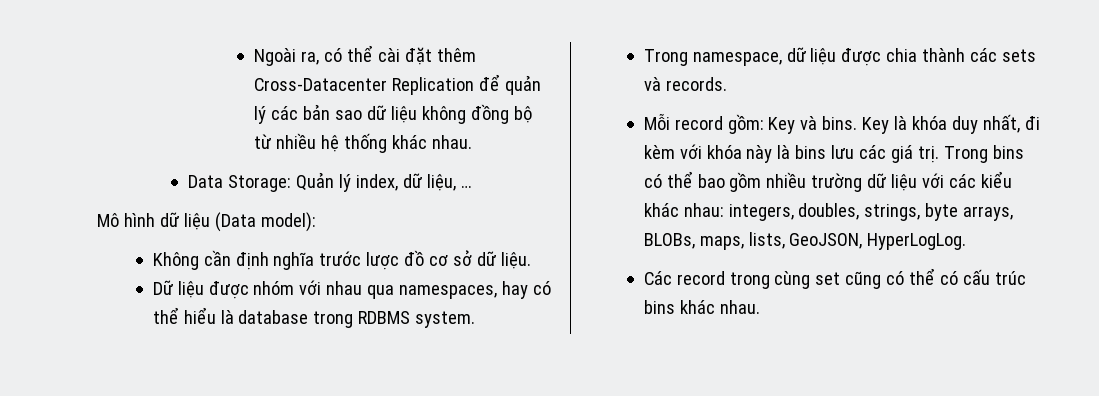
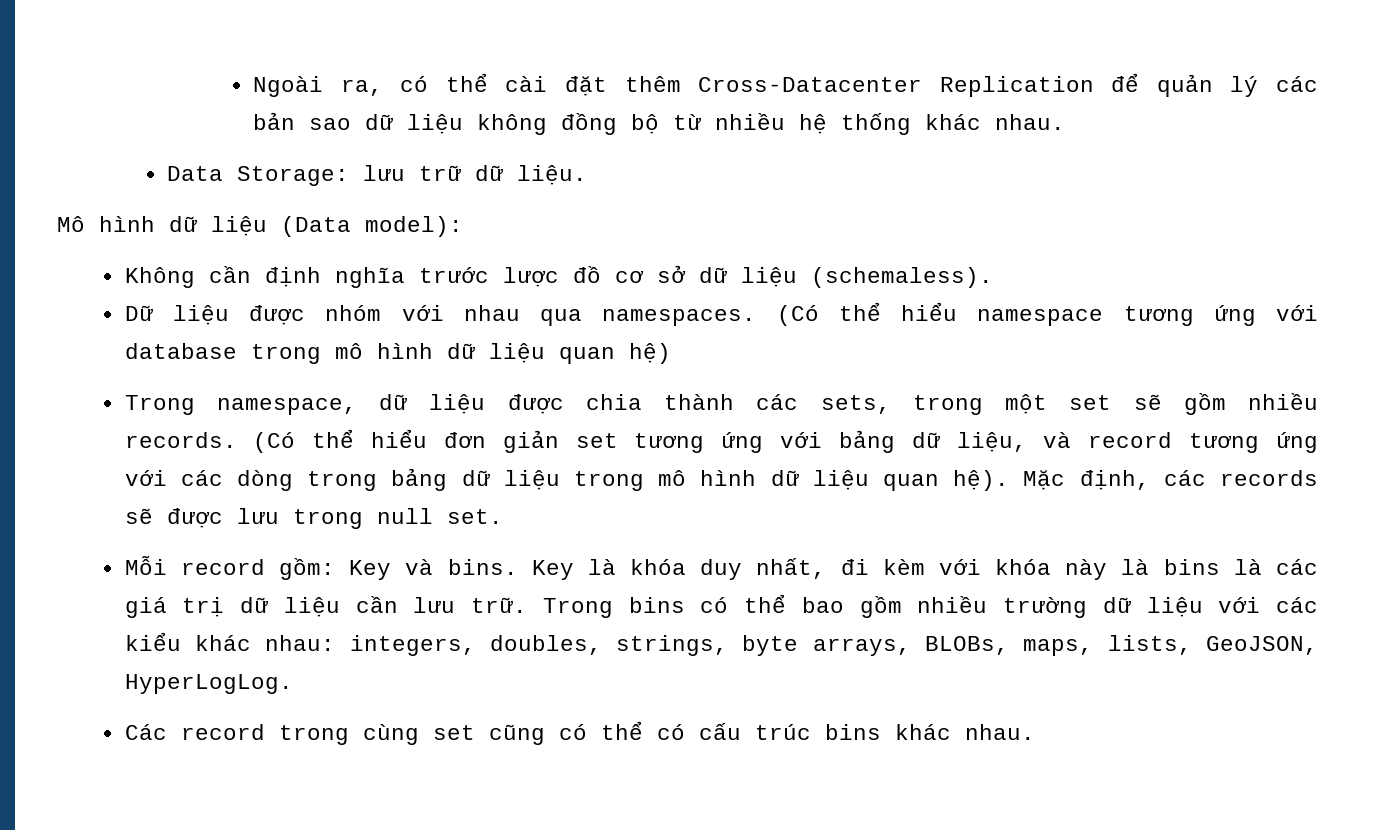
- Data Storage: Quản lý index, dữ liệu, …
+ Data Storage: lưu trữ dữ liệu.
- Không cần định nghĩa trước lược đồ cơ sở dữ liệu.
+ Không cần định nghĩa trước lược đồ cơ sở dữ liệu (schemaless).
- Dữ liệu được nhóm với nhau qua namespaces, hay có thể hiểu là database trong RDBMS system.
+ Dữ liệu được nhóm với nhau qua namespaces. (Có thể hiểu namespace tương ứng với database trong mô hình dữ liệu quan hệ)
- Trong namespace, dữ liệu được chia thành các sets và records.
+ Trong namespace, dữ liệu được chia thành các sets, trong một set sẽ gồm nhiều records. (Có thể hiểu đơn giản set tương ứng với bảng dữ liệu, và record tương ứng với các dòng trong bảng dữ liệu trong mô hình dữ liệu quan hệ). Mặc định, các records sẽ được lưu trong null set.
- Key là khóa duy nhất, đi kèm với khóa này là bins lưu các giá trị.
+ Key là khóa duy nhất, đi kèm với khóa này là bins là các giá trị dữ liệu cần lưu trữ.

